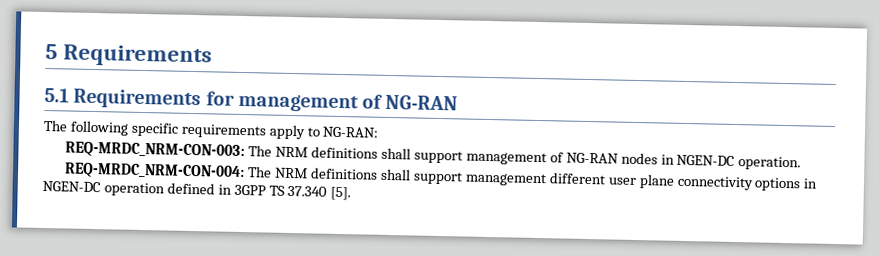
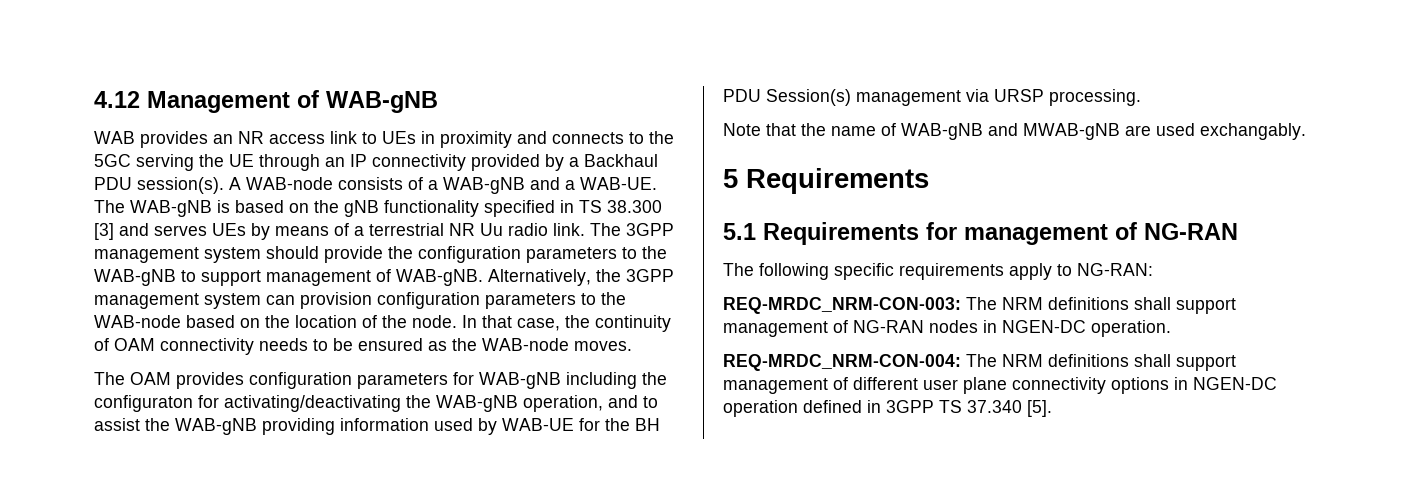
+ 4.12 Management of WAB-gNB
+ WAB provides an NR access link to UEs in proximity and connects to the 5GC serving the UE through an IP connectivity provided by a Backhaul PDU session(s). A WAB-node consists of a WAB-gNB and a WAB-UE. The WAB-gNB is based on the gNB functionality specified in TS 38.300 [3] and serves UEs by means of a terrestrial NR Uu radio link. The 3GPP management system should provide the configuration parameters to the WAB-gNB to support management of WAB-gNB. Alternatively, the 3GPP management system can provision configuration parameters to the WAB-node based on the location of the node. In that case, the continuity of OAM connectivity needs to be ensured as the WAB-node moves.
+ The OAM provides configuration parameters for WAB-gNB including the configuraton for activating/deactivating the WAB-gNB operation, and to assist the WAB-gNB providing information used by WAB-UE for the BH PDU Session(s) management via URSP processing.
+ Note that the name of WAB-gNB and MWAB-gNB are used exchangably.
- REQ-MRDC_NRM-CON-004: The NRM definitions shall support management different user plane connectivity options in NGEN-DC operation defined in 3GPP TS 37.340 [5].
+ REQ-MRDC_NRM-CON-004: The NRM definitions shall support management of different user plane connectivity options in NGEN-DC operation defined in 3GPP TS 37.340 [5].

